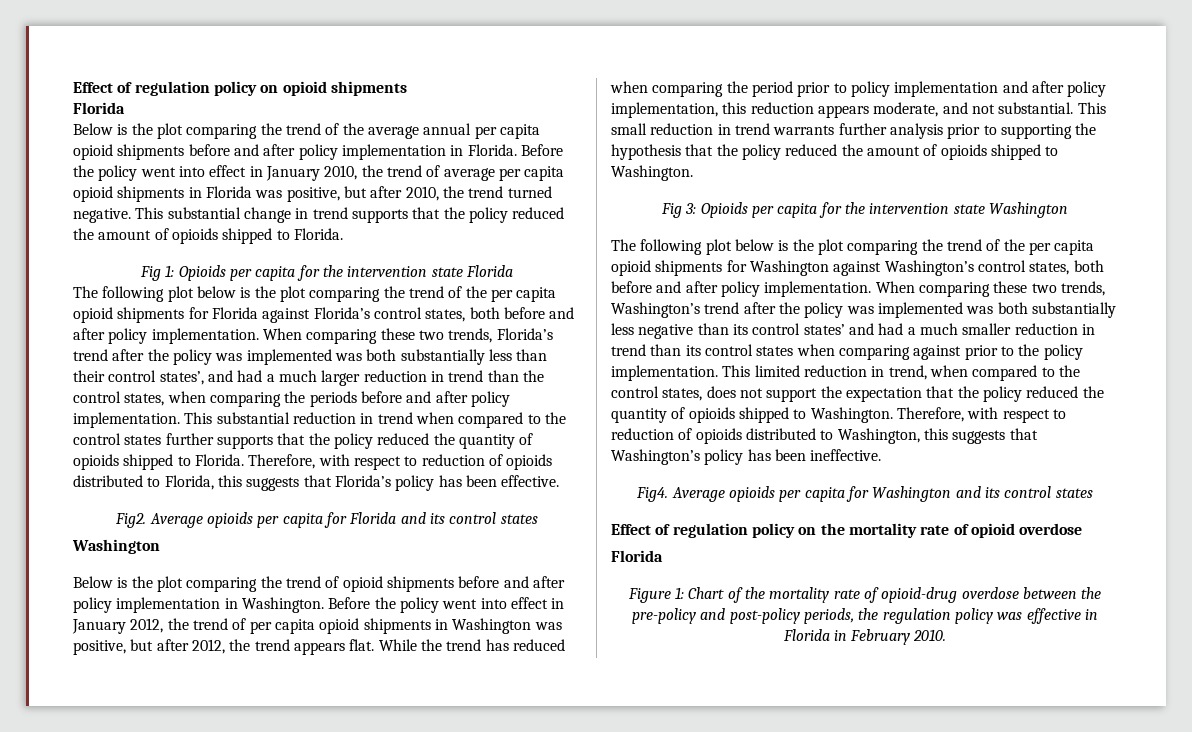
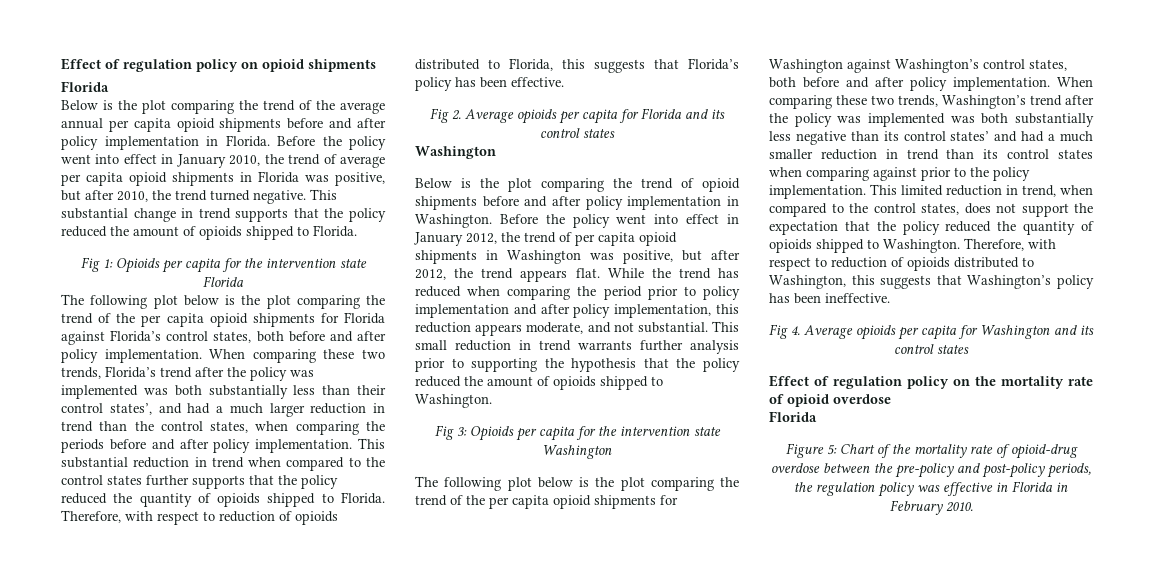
- Fig2. Average opioids per capita for Florida and its control states
+ Fig 2. Average opioids per capita for Florida and its control states
- Fig4. Average opioids per capita for Washington and its control states
+ Fig 4. Average opioids per capita for Washington and its control states
- Figure 1: Chart of the mortality rate of opioid-drug overdose between the pre-policy and post-policy periods, the regulation policy was effective in Florida in February 2010.
+ Figure 5: Chart of the mortality rate of opioid-drug overdose between the pre-policy and post-policy periods, the regulation policy was effective in Florida in February 2010.

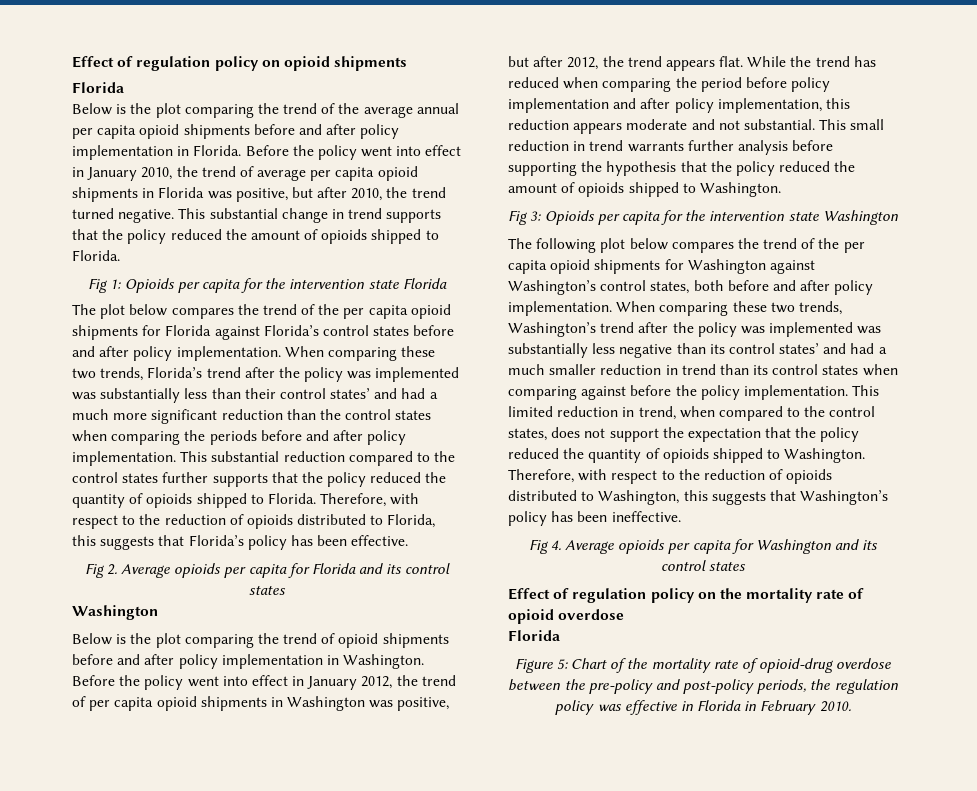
- The following plot below is the plot comparing the trend of the per capita opioid shipments for Florida against Florida’s control states, both before and after policy implementation.
+ The plot below compares the trend of the per capita opioid shipments for Florida against Florida’s control states before and after policy implementation.
- When comparing these two trends, Florida’s trend after the policy was implemented was both substantially less than their control states’, and had a much larger reduction in trend than the control states, when comparing the periods before and after policy implementation.
+ When comparing these two trends, Florida’s trend after the policy was implemented was substantially less than their control states’ and had a much more significant reduction than the control states when comparing the periods before and after policy implementation.
- This substantial reduction in trend when compared to the control states further supports that the policy reduced the quantity of opioids shipped to Florida.
+ This substantial reduction compared to the control states further supports that the policy reduced the quantity of opioids shipped to Florida.
- Therefore, with respect to reduction of opioids distributed to Florida, this suggests that Florida’s policy has been effective.
+ Therefore, with respect to the reduction of opioids distributed to Florida, this suggests that Florida’s policy has been effective.
- While the trend has reduced when comparing the period prior to policy implementation and after policy implementation, this reduction appears moderate, and not substantial.
+ While the trend has reduced when comparing the period before policy implementation and after policy implementation, this reduction appears moderate and not substantial.
- This small reduction in trend warrants further analysis prior to supporting the hypothesis that the policy reduced the amount of opioids shipped to Washington.
+ This small reduction in trend warrants further analysis before supporting the hypothesis that the policy reduced the amount of opioids shipped to Washington.
- The following plot below is the plot comparing the trend of the per capita opioid shipments for Washington against Washington’s control states, both before and after policy implementation.
+ The following plot below compares the trend of the per capita opioid shipments for Washington against Washington’s control states, both before and after policy implementation.
- When comparing these two trends, Washington’s trend after the policy was implemented was both substantially less negative than its control states’ and had a much smaller reduction in trend than its control states when comparing against prior to the policy implementation.
+ When comparing these two trends, Washington’s trend after the policy was implemented was substantially less negative than its control states’ and had a much smaller reduction in trend than its control states when comparing against before the policy implementation.
- Therefore, with respect to reduction of opioids distributed to Washington, this suggests that Washington’s policy has been ineffective.
+ Therefore, with respect to the reduction of opioids distributed to Washington, this suggests that Washington’s policy has been ineffective.

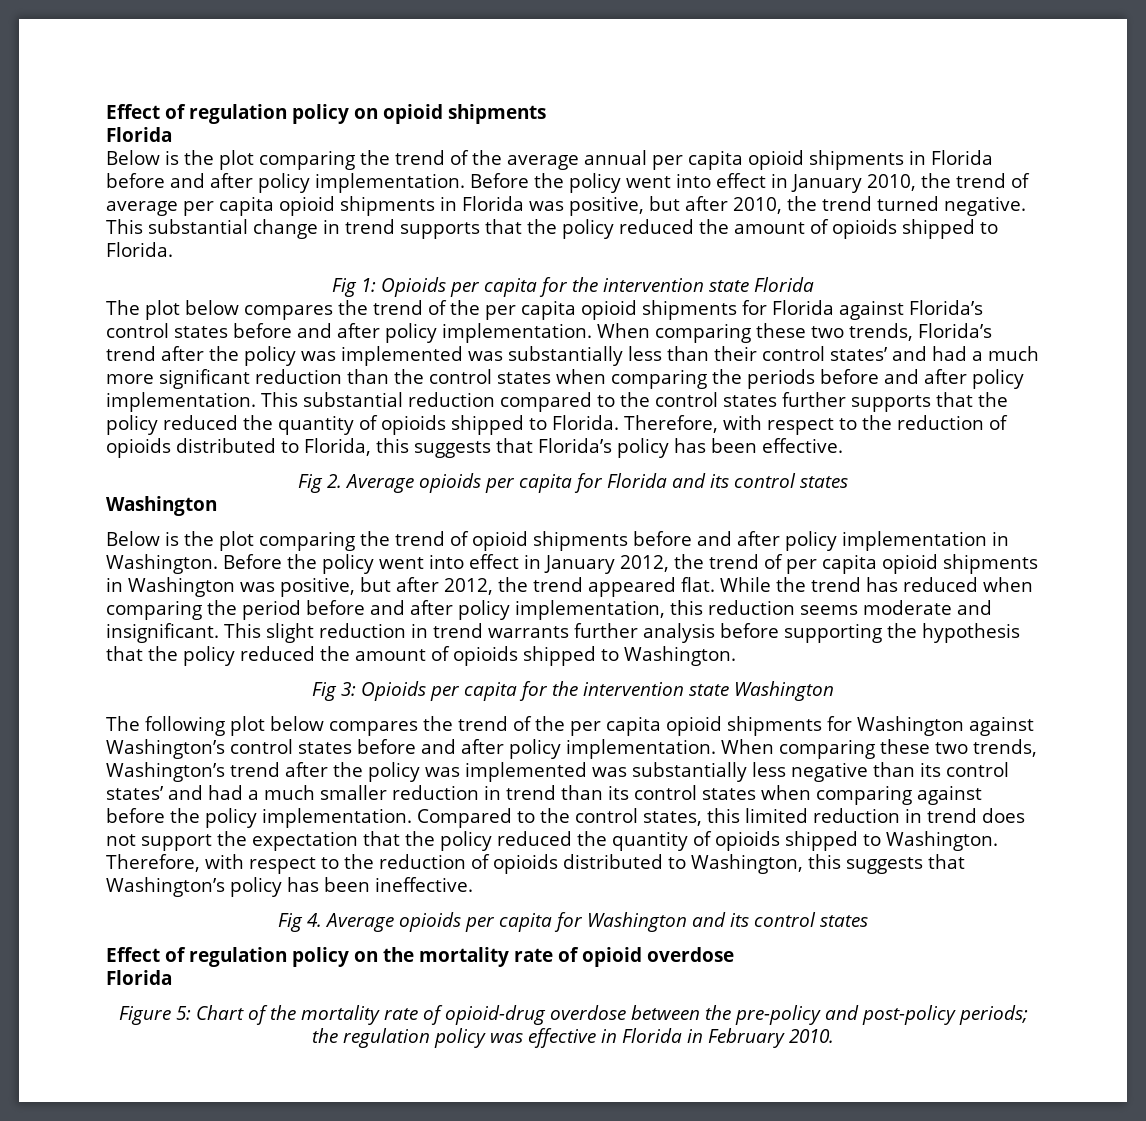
- Below is the plot comparing the trend of the average annual per capita opioid shipments before and after policy implementation in Florida.
+ Below is the plot comparing the trend of the average annual per capita opioid shipments in Florida before and after policy implementation.
- Before the policy went into effect in January 2012, the trend of per capita opioid shipments in Washington was positive, but after 2012, the trend appears flat.
+ Before the policy went into effect in January 2012, the trend of per capita opioid shipments in Washington was positive, but after 2012, the trend appeared flat.
- While the trend has reduced when comparing the period before policy implementation and after policy implementation, this reduction appears moderate and not substantial. This small reduction in trend warrants further analysis before supporting the hypothesis that the policy reduced the amount of opioids shipped to Washington.
+ While the trend has reduced when comparing the period before and after policy implementation, this reduction seems moderate and insignificant. This slight reduction in trend warrants further analysis before supporting the hypothesis that the policy reduced the amount of opioids shipped to Washington.
- The following plot below compares the trend of the per capita opioid shipments for Washington against Washington’s control states, both before and after policy implementation.
+ The following plot below compares the trend of the per capita opioid shipments for Washington against Washington’s control states before and after policy implementation.
- This limited reduction in trend, when compared to the control states, does not support the expectation that the policy reduced the quantity of opioids shipped to Washington.
+ Compared to the control states, this limited reduction in trend does not support the expectation that the policy reduced the quantity of opioids shipped to Washington.
- Figure 5: Chart of the mortality rate of opioid-drug overdose between the pre-policy and post-policy periods, the regulation policy was effective in Florida in February 2010.
+ Figure 5: Chart of the mortality rate of opioid-drug overdose between the pre-policy and post-policy periods; the regulation policy was effective in Florida in February 2010.

